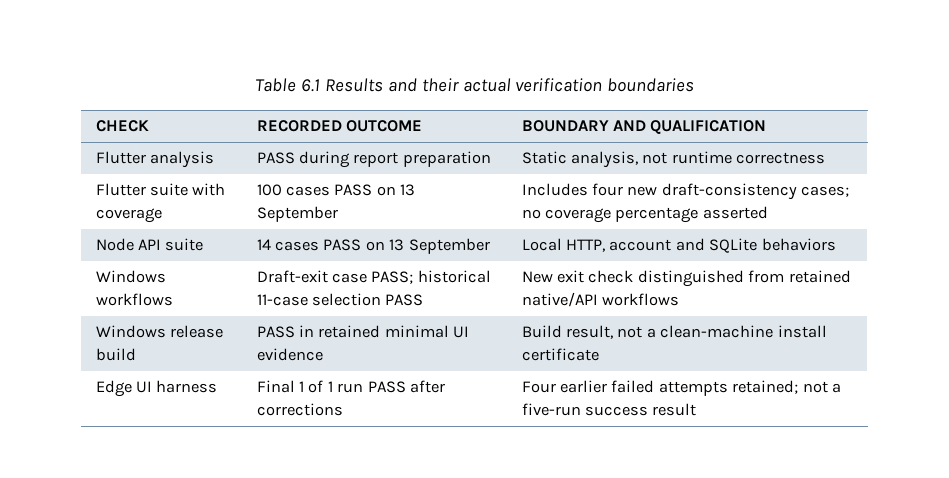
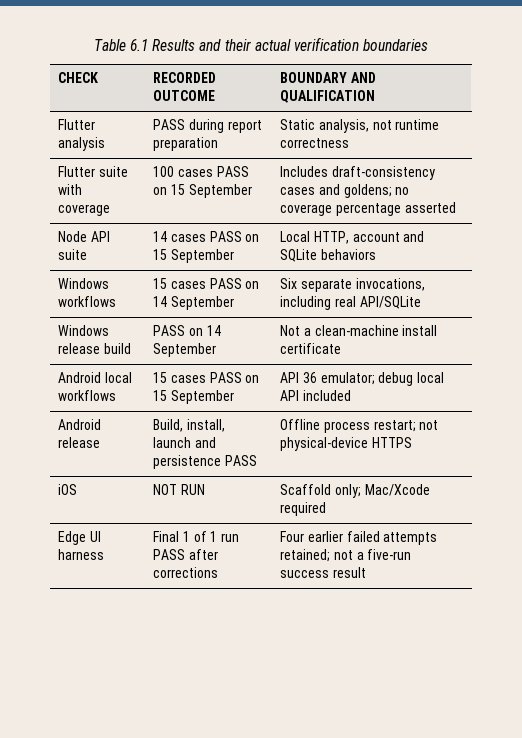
- Flutter suite with coverage | 100 cases PASS on 13 September | Includes four new draft-consistency cases; no coverage percentage asserted
+ Flutter suite with coverage | 100 cases PASS on 15 September | Includes draft-consistency cases and goldens; no coverage percentage asserted
- Node API suite | 14 cases PASS on 13 September | Local HTTP, account and SQLite behaviors
+ Node API suite | 14 cases PASS on 15 September | Local HTTP, account and SQLite behaviors
- Windows workflows | Draft-exit case PASS; historical 11-case selection PASS | New exit check distinguished from retained native/API workflows
- Windows release build | PASS in retained minimal UI evidence | Build result, not a clean-machine install certificate
+ Windows workflows | 15 cases PASS on 14 September | Six separate invocations, including real API/SQLite
+ Windows release build | PASS on 14 September | Not a clean-machine install certificate
+ Android local workflows | 15 cases PASS on 15 September | API 36 emulator; debug local API included
+ Android release | Build, install, launch and persistence PASS | Offline process restart; not physical-device HTTPS
+ iOS | NOT RUN | Scaffold only; Mac/Xcode required

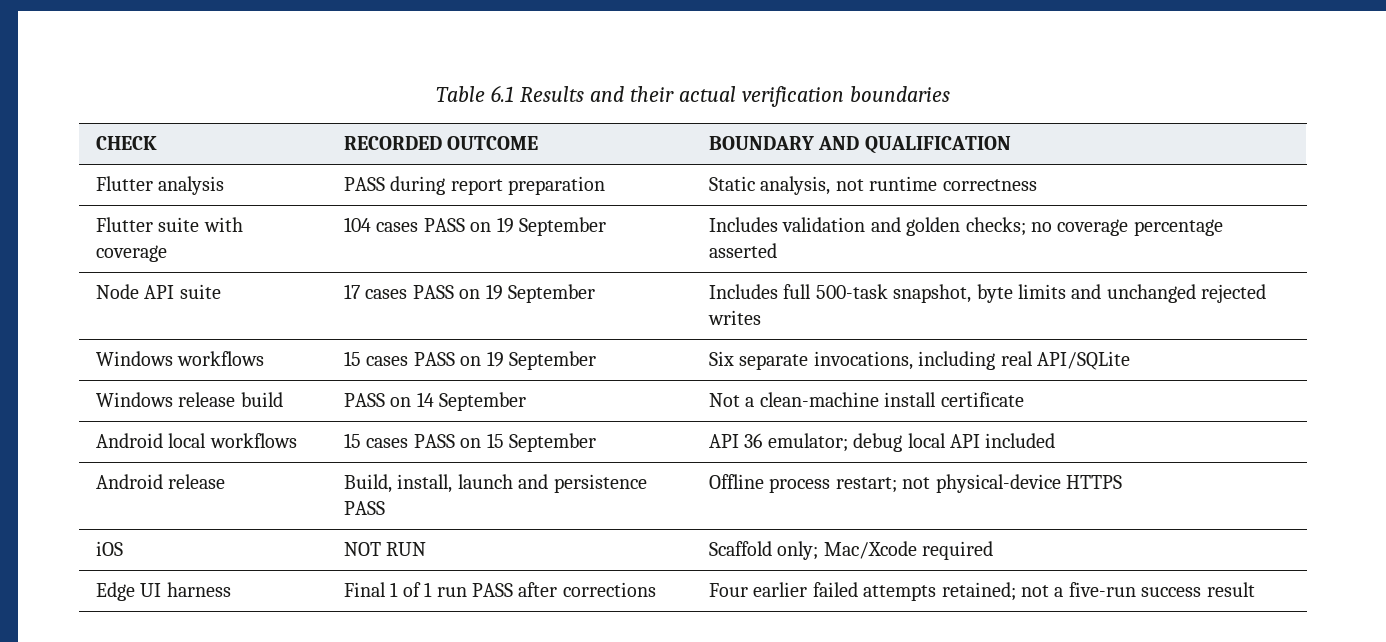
- Flutter suite with coverage | 100 cases PASS on 15 September | Includes draft-consistency cases and goldens; no coverage percentage asserted
+ Flutter suite with coverage | 104 cases PASS on 19 September | Includes validation and golden checks; no coverage percentage asserted
- Node API suite | 14 cases PASS on 15 September | Local HTTP, account and SQLite behaviors
+ Node API suite | 17 cases PASS on 19 September | Includes full 500-task snapshot, byte limits and unchanged rejected writes
- Windows workflows | 15 cases PASS on 14 September | Six separate invocations, including real API/SQLite
+ Windows workflows | 15 cases PASS on 19 September | Six separate invocations, including real API/SQLite

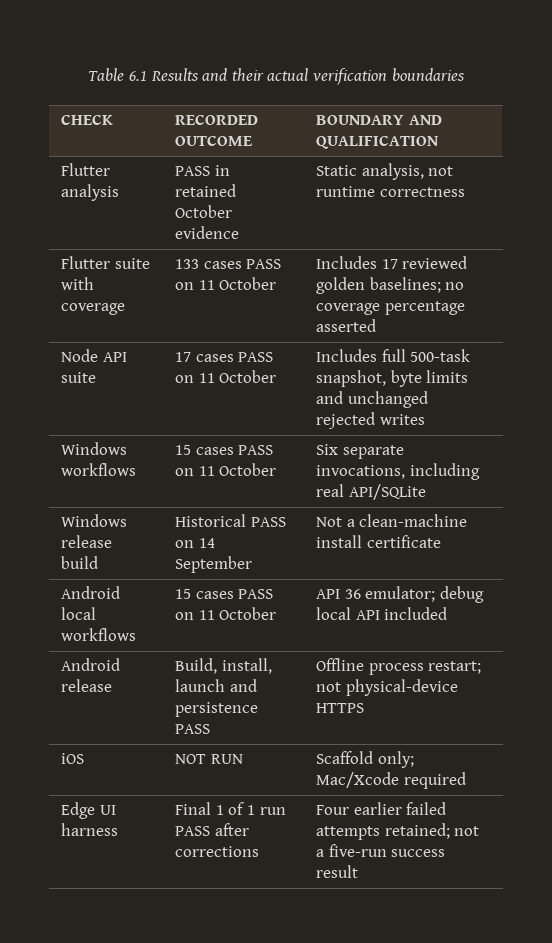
- Flutter analysis | PASS during report preparation | Static analysis, not runtime correctness
+ Flutter analysis | PASS in retained October evidence | Static analysis, not runtime correctness
- Flutter suite with coverage | 104 cases PASS on 19 September | Includes validation and golden checks; no coverage percentage asserted
+ Flutter suite with coverage | 133 cases PASS on 11 October | Includes 17 reviewed golden baselines; no coverage percentage asserted
- Node API suite | 17 cases PASS on 19 September | Includes full 500-task snapshot, byte limits and unchanged rejected writes
+ Node API suite | 17 cases PASS on 11 October | Includes full 500-task snapshot, byte limits and unchanged rejected writes
- Windows workflows | 15 cases PASS on 19 September | Six separate invocations, including real API/SQLite
+ Windows workflows | 15 cases PASS on 11 October | Six separate invocations, including real API/SQLite
- Windows release build | PASS on 14 September | Not a clean-machine install certificate
+ Windows release build | Historical PASS on 14 September | Not a clean-machine install certificate
- Android local workflows | 15 cases PASS on 15 September | API 36 emulator; debug local API included
+ Android local workflows | 15 cases PASS on 11 October | API 36 emulator; debug local API included

